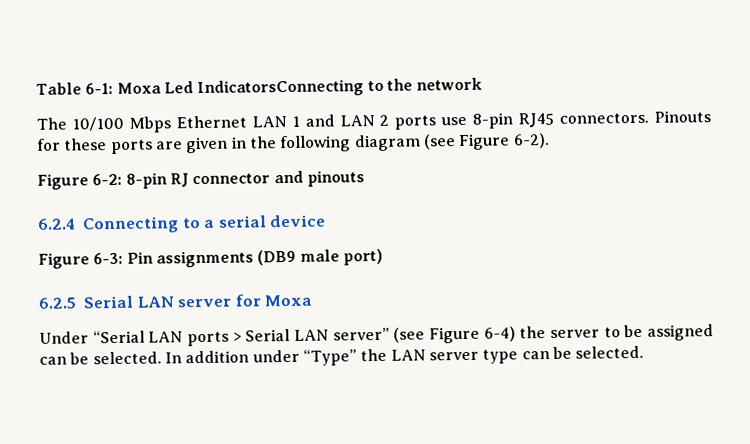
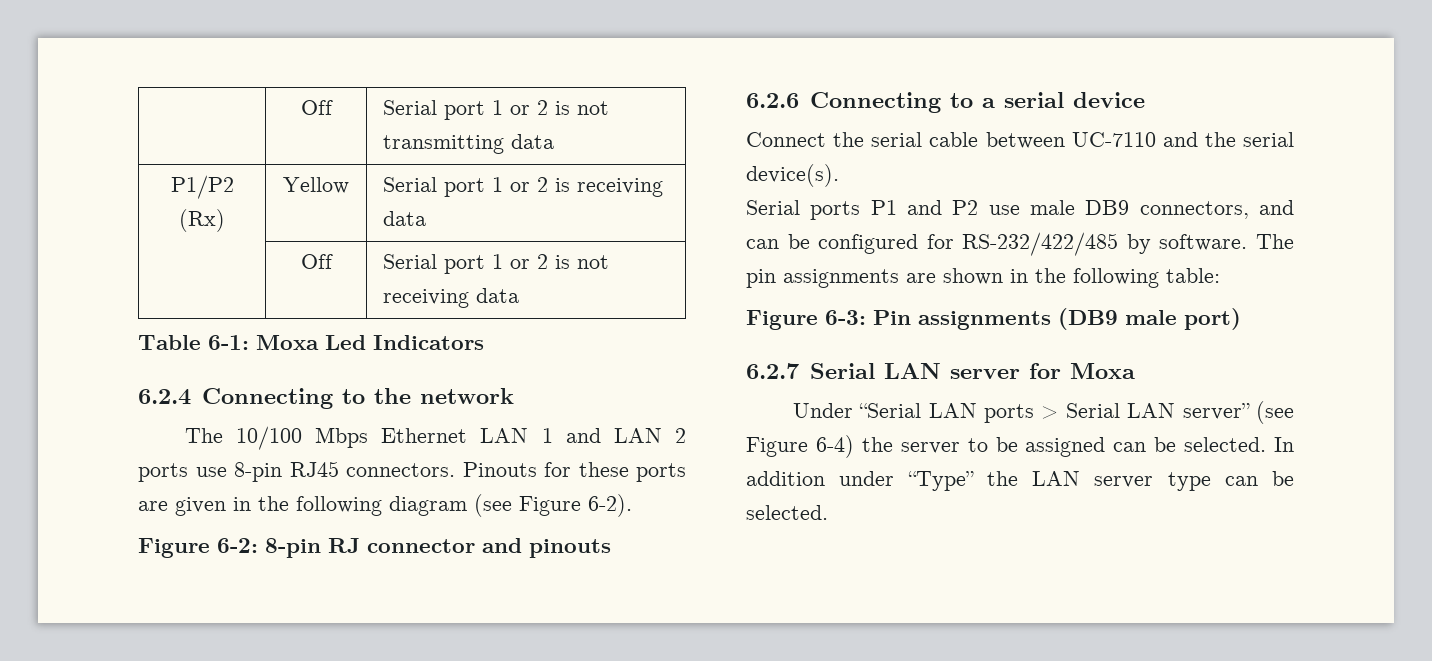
+ | Off | Serial port 1 or 2 is not transmitting data
+ P1/P2 (Rx) | Yellow | Serial port 1 or 2 is receiving data
+ | Off | Serial port 1 or 2 is not receiving data
- Table 6-1: Moxa Led IndicatorsConnecting to the network
+ Table 6-1: Moxa Led Indicators
+ 6.2.4 Connecting to the network
- 6.2.4 Connecting to a serial device
+ 6.2.6 Connecting to a serial device
+ Connect the serial cable between UC-7110 and the serial device(s).
+ Serial ports P1 and P2 use male DB9 connectors, and can be configured for RS-232/422/485 by software. The pin assignments are shown in the following table:
- 6.2.5 Serial LAN server for Moxa
+ 6.2.7 Serial LAN server for Moxa

